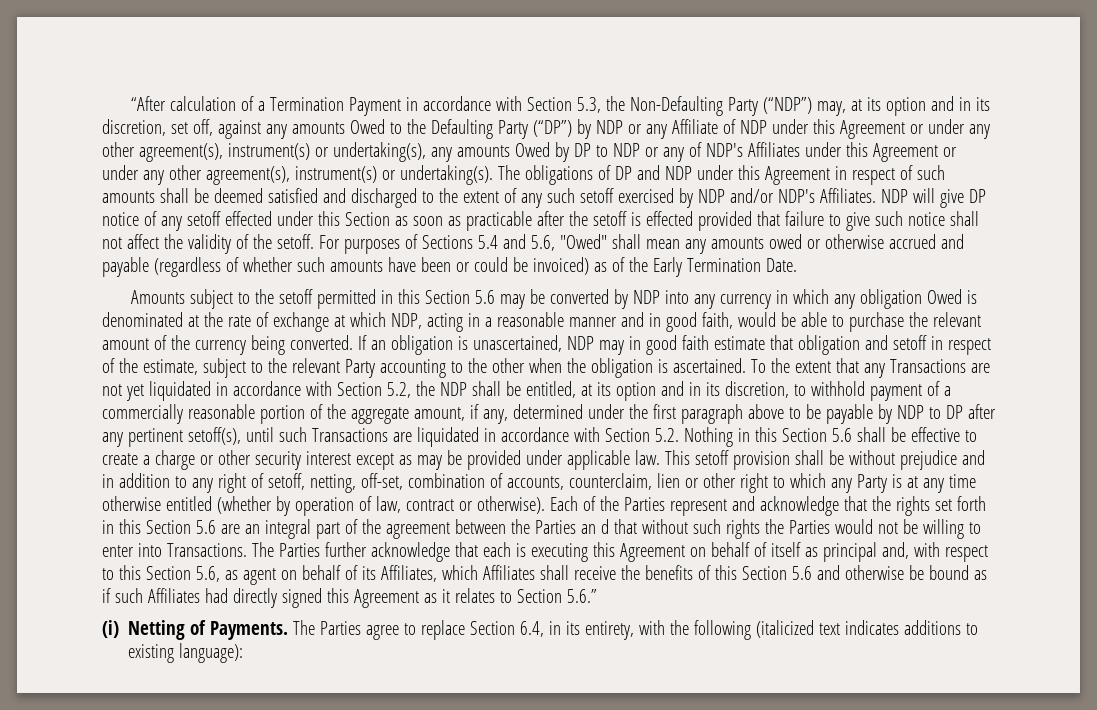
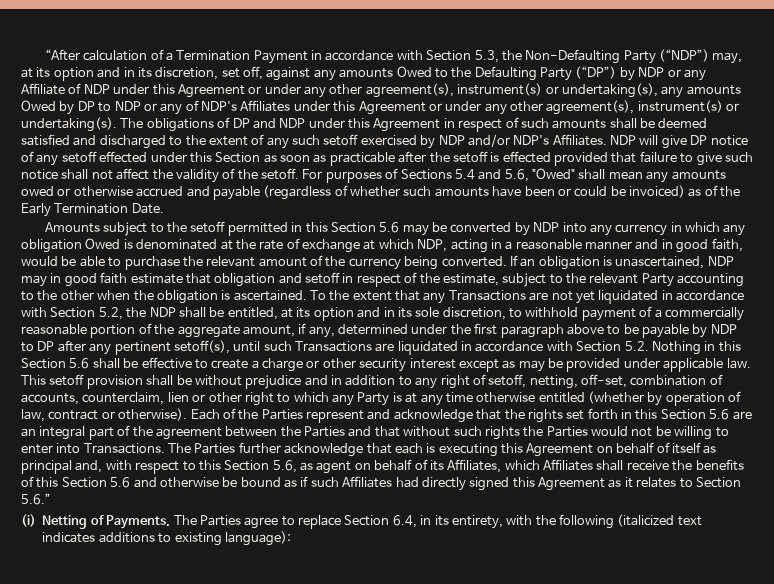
- To the extent that any Transactions are not yet liquidated in accordance with Section 5.2, the NDP shall be entitled, at its option and in its discretion, to withhold payment of a commercially reasonable portion of the aggregate amount, if any, determined under the first paragraph above to be payable by NDP to DP after any pertinent setoff(s), until such Transactions are liquidated in accordance with Section 5.2. Nothing in this Section 5.6 shall be effective to create a charge or other security interest except as may be provided under applicable law.
+ To the extent that any Transactions are not yet liquidated in accordance with Section 5.2, the NDP shall be entitled, at its option and in its sole discretion, to withhold payment of a commercially reasonable portion of the aggregate amount, if any, determined under the first paragraph above to be payable by NDP to DP after any pertinent setoff(s), until such Transactions are liquidated in accordance with Section 5.2. Nothing in this Section 5.6 shall be effective to create a charge or other security interest except as may be provided under applicable law.
- Each of the Parties represent and acknowledge that the rights set forth in this Section 5.6 are an integral part of the agreement between the Parties an d that without such rights the Parties would not be willing to enter into Transactions.
+ Each of the Parties represent and acknowledge that the rights set forth in this Section 5.6 are an integral part of the agreement between the Parties and that without such rights the Parties would not be willing to enter into Transactions.

